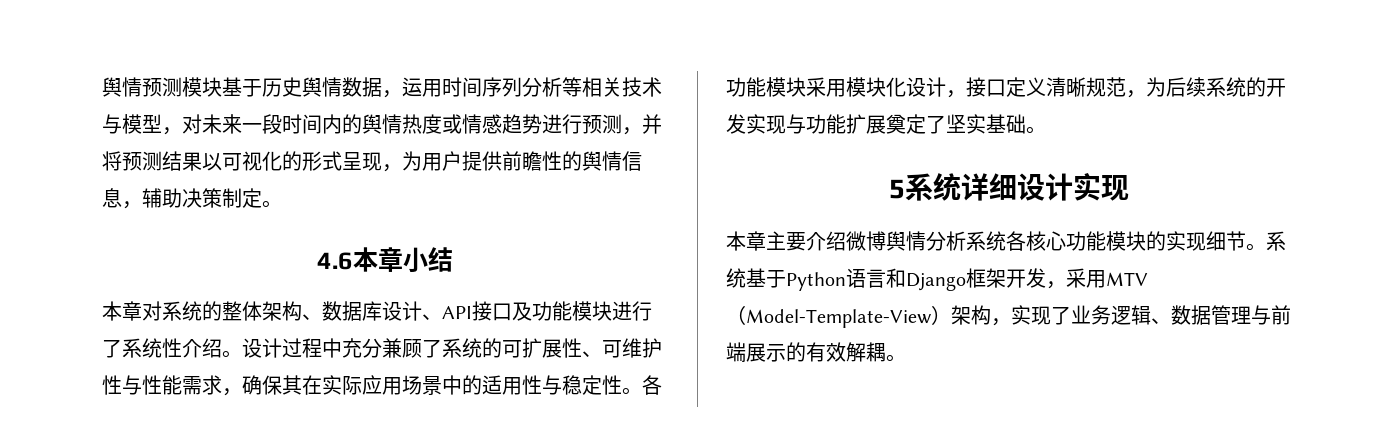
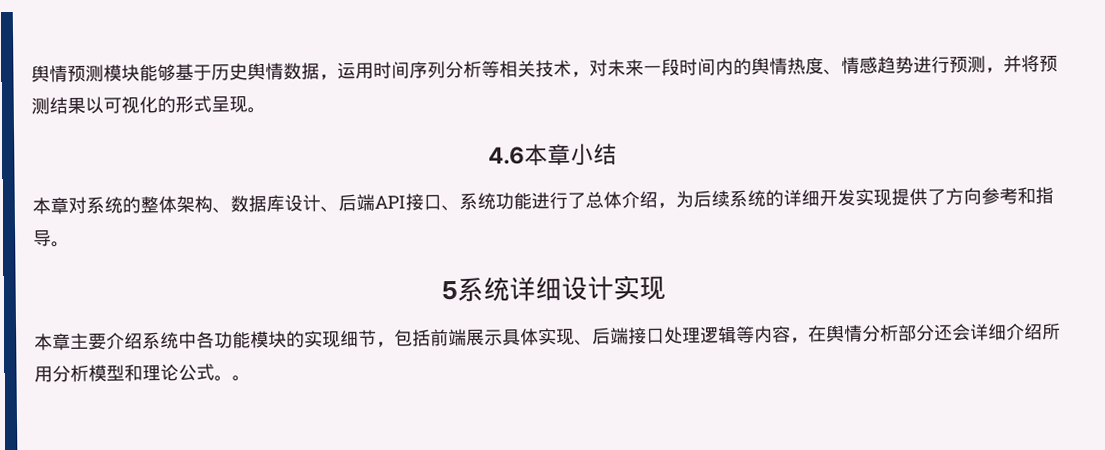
- 舆情预测模块基于历史舆情数据，运用时间序列分析等相关技术与模型，对未来一段时间内的舆情热度或情感趋势进行预测，并将预测结果以可视化的形式呈现，为用户提供前瞻性的舆情信息，辅助决策制定。
+ 舆情预测模块能够基于历史舆情数据，运用时间序列分析等相关技术，对未来一段时间内的舆情热度、情感趋势进行预测，并将预测结果以可视化的形式呈现。
- 本章对系统的整体架构、数据库设计、API接口及功能模块进行了系统性介绍。设计过程中充分兼顾了系统的可扩展性、可维护性与性能需求，确保其在实际应用场景中的适用性与稳定性。各功能模块采用模块化设计，接口定义清晰规范，为后续系统的开发实现与功能扩展奠定了坚实基础。
+ 本章对系统的整体架构、数据库设计、后端API接口、系统功能进行了总体介绍，为后续系统的详细开发实现提供了方向参考和指导。
- 本章主要介绍微博舆情分析系统各核心功能模块的实现细节。系统基于Python语言和Django框架开发，采用MTV（Model-Template-View）架构，实现了业务逻辑、数据管理与前端展示的有效解耦。
+ 本章主要介绍系统中各功能模块的实现细节，包括前端展示具体实现、后端接口处理逻辑等内容，在舆情分析部分还会详细介绍所用分析模型和理论公式。。

